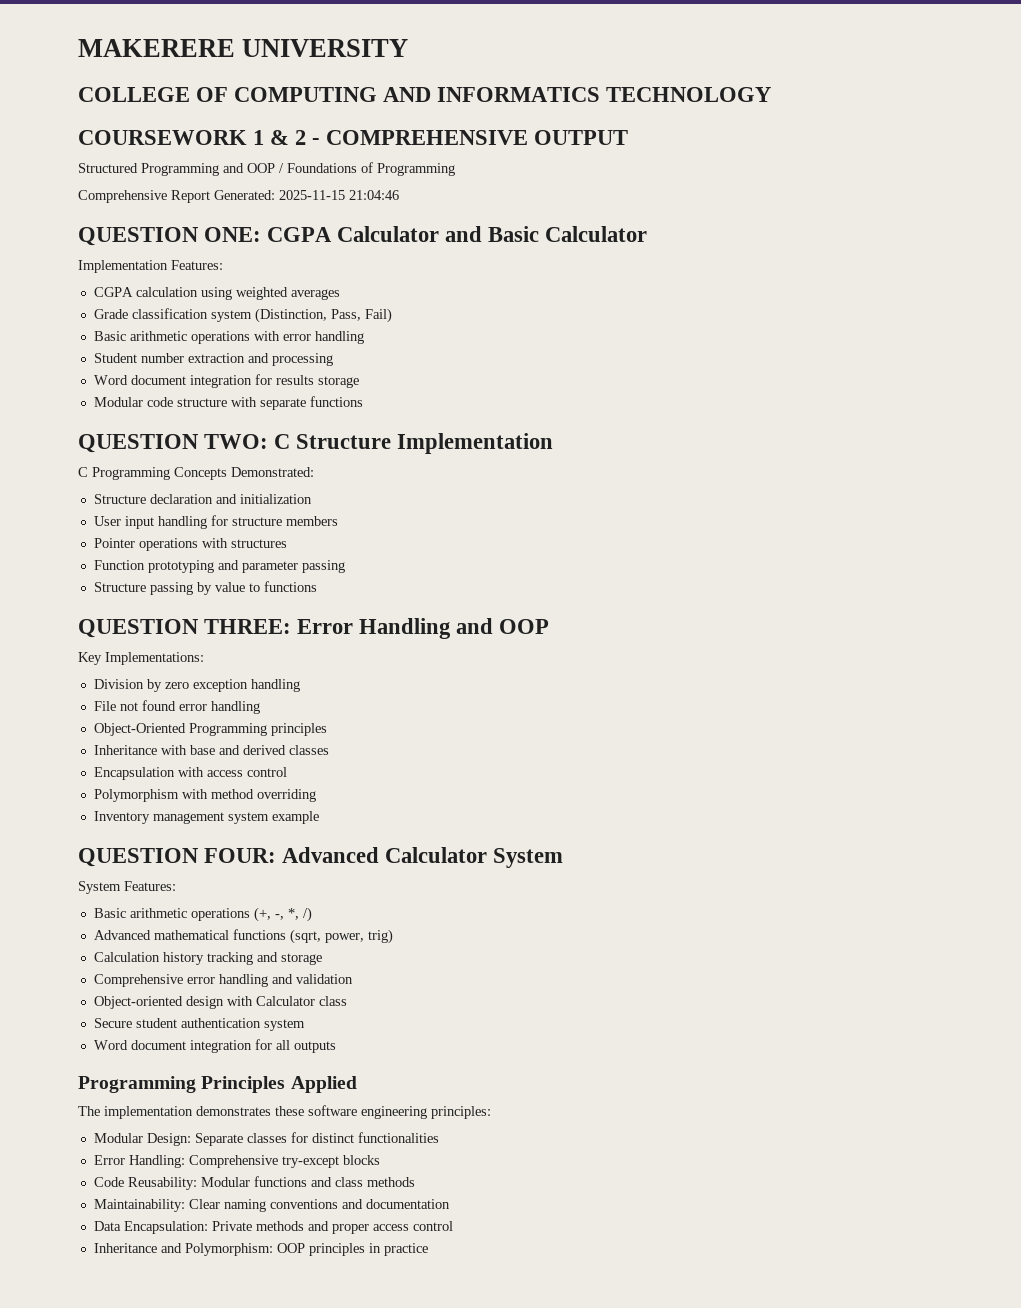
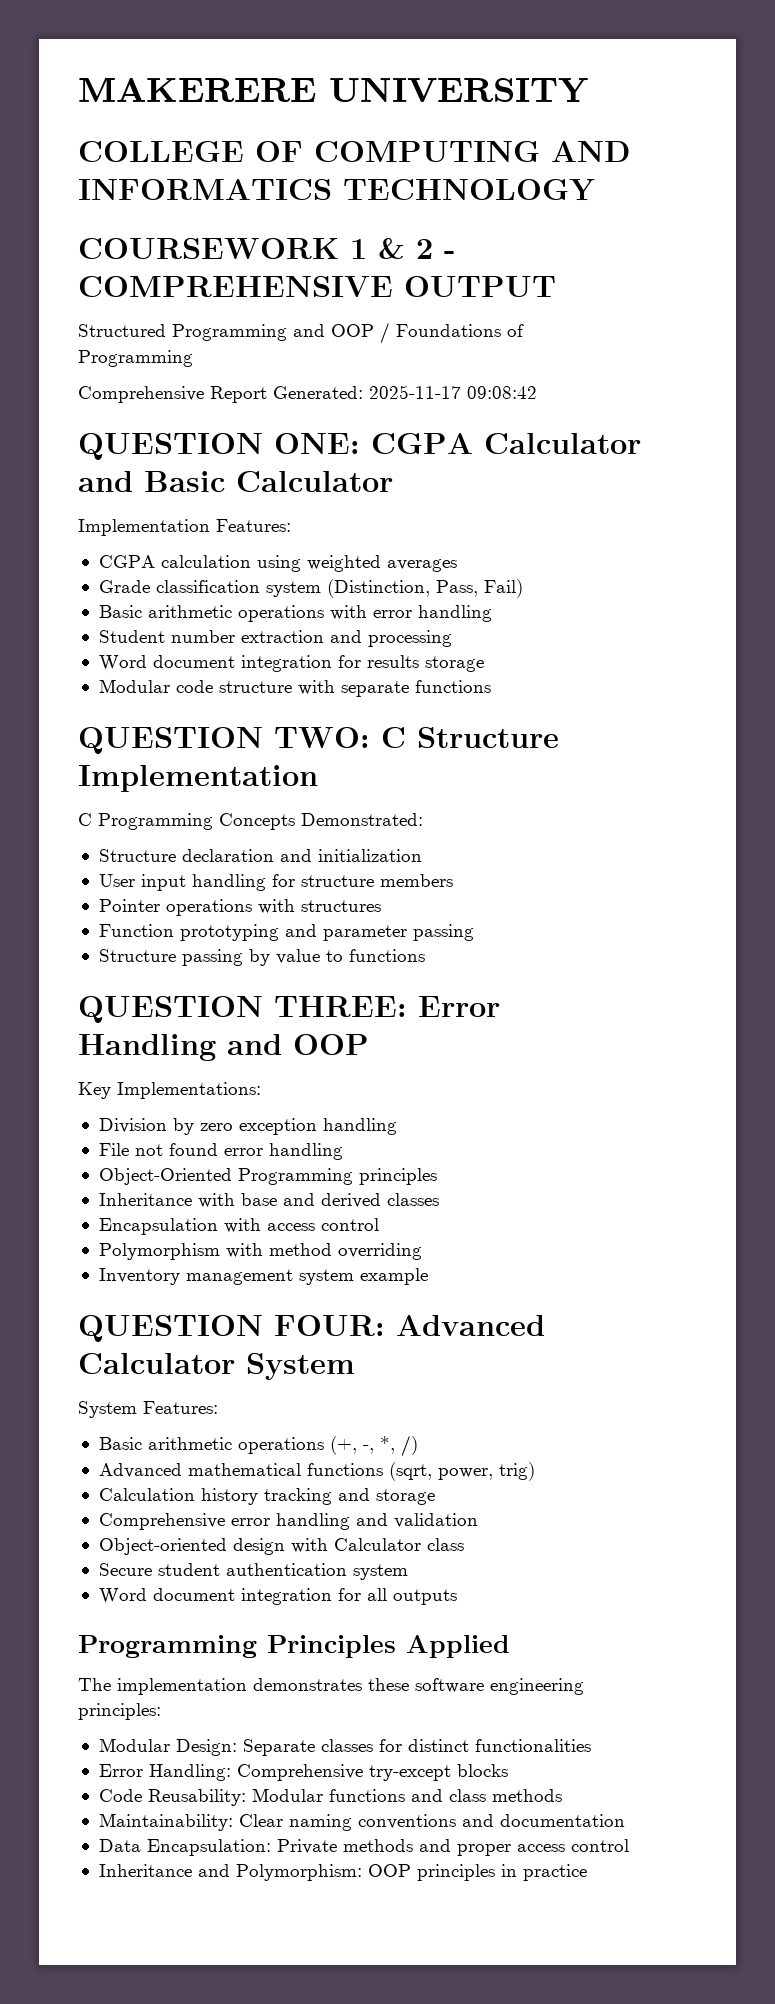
- Comprehensive Report Generated: 2025-11-15 21:04:46
+ Comprehensive Report Generated: 2025-11-17 09:08:42

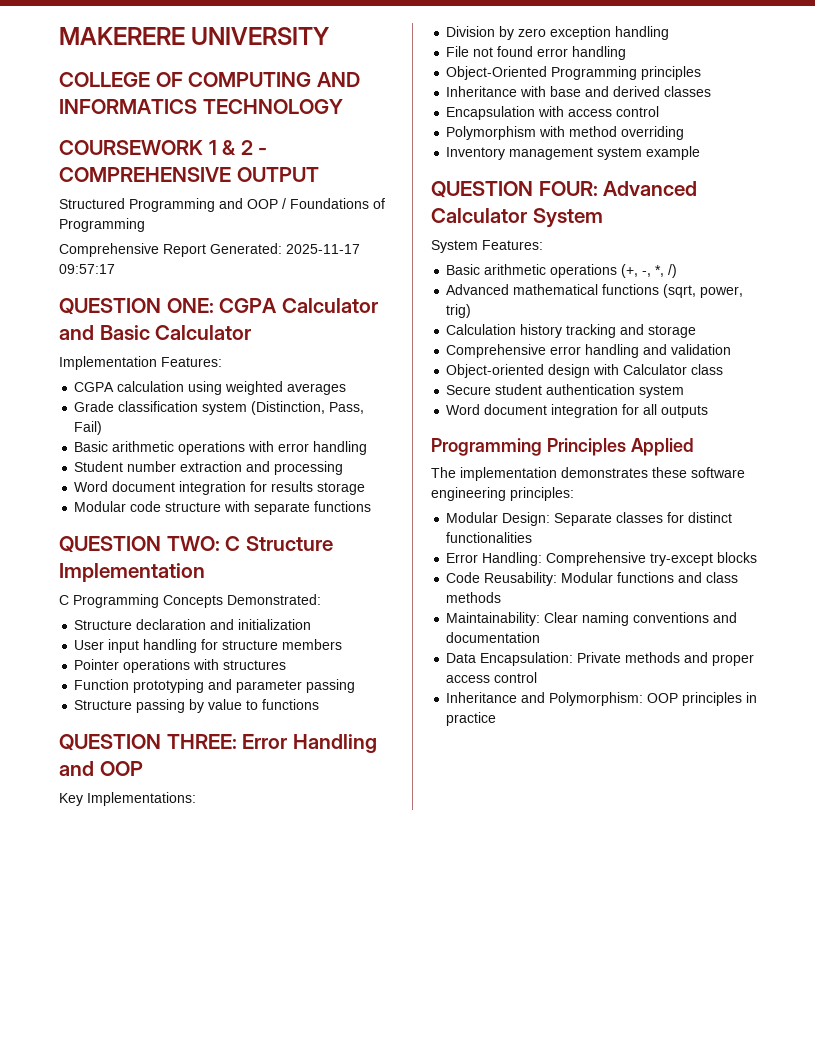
- Comprehensive Report Generated: 2025-11-17 09:08:42
+ Comprehensive Report Generated: 2025-11-17 09:57:17

